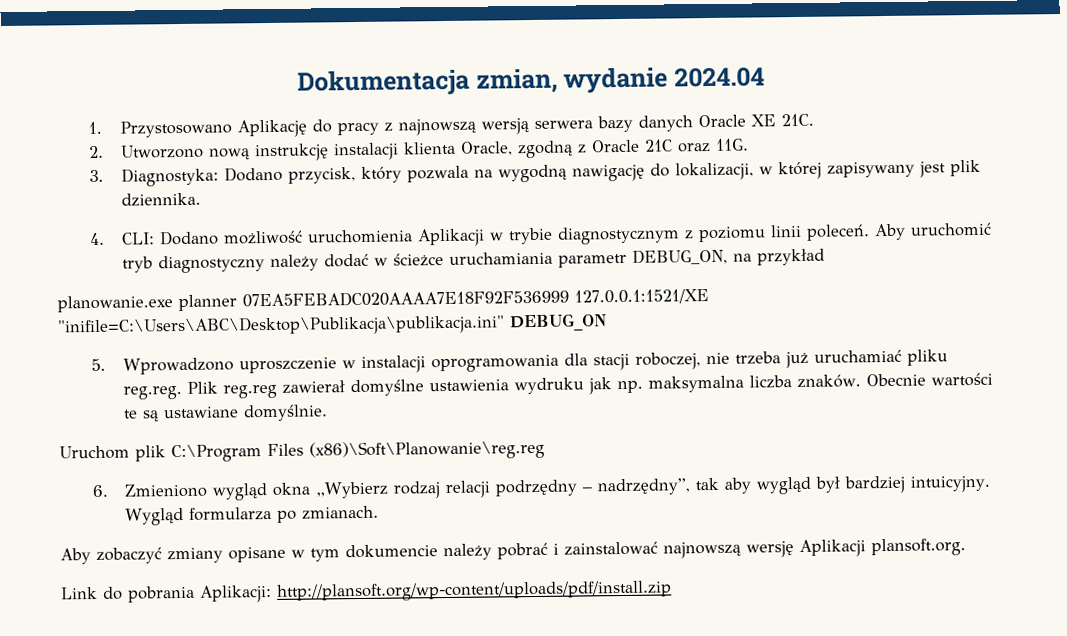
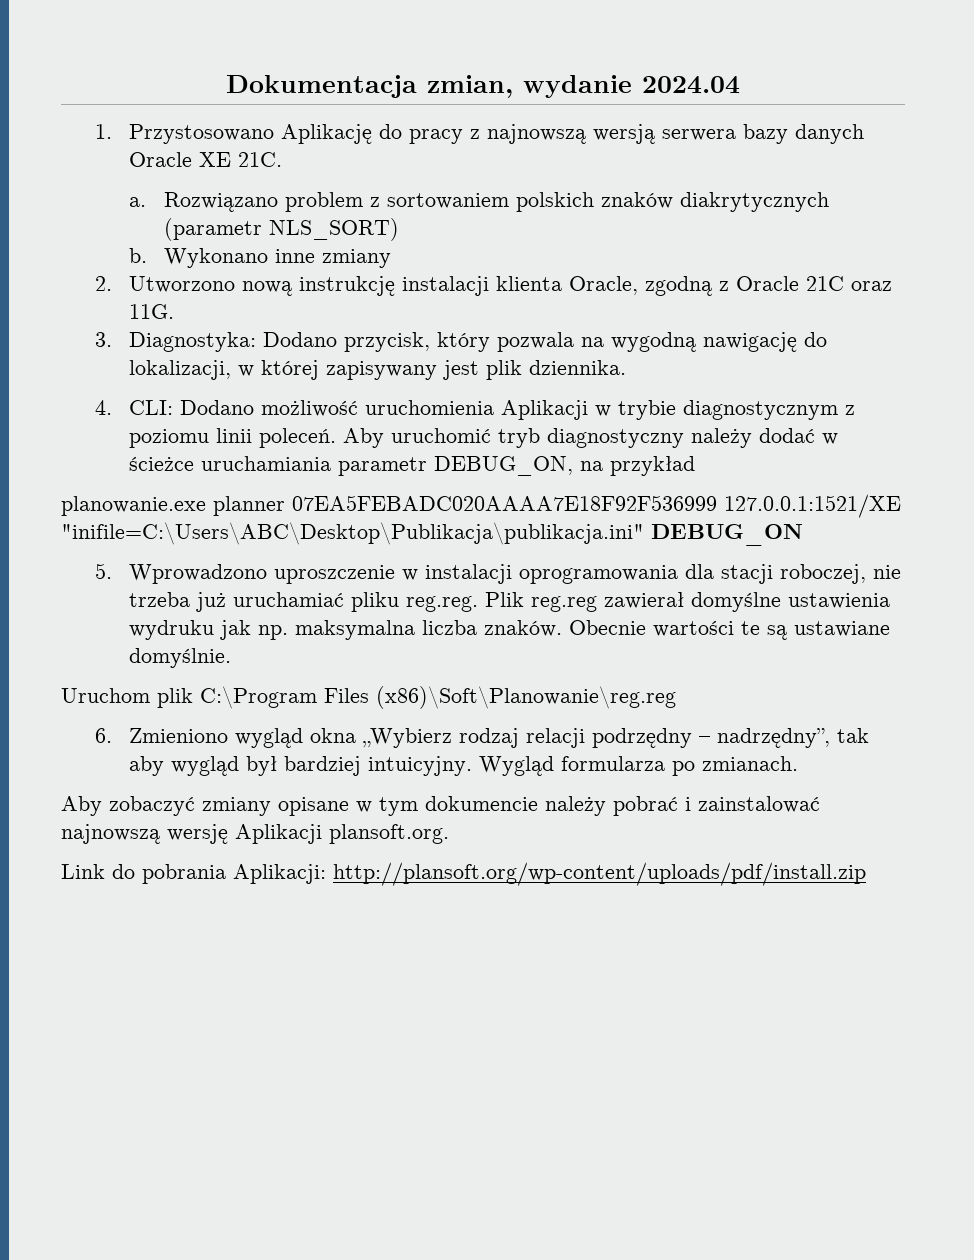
+ a. Rozwiązano problem z sortowaniem polskich znaków diakrytycznych (parametr NLS_SORT)
+ b. Wykonano inne zmiany

